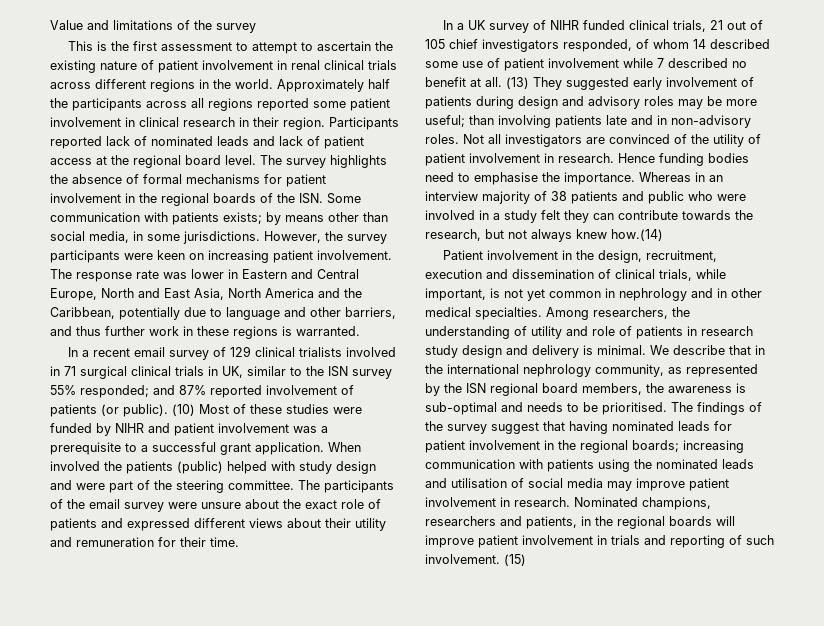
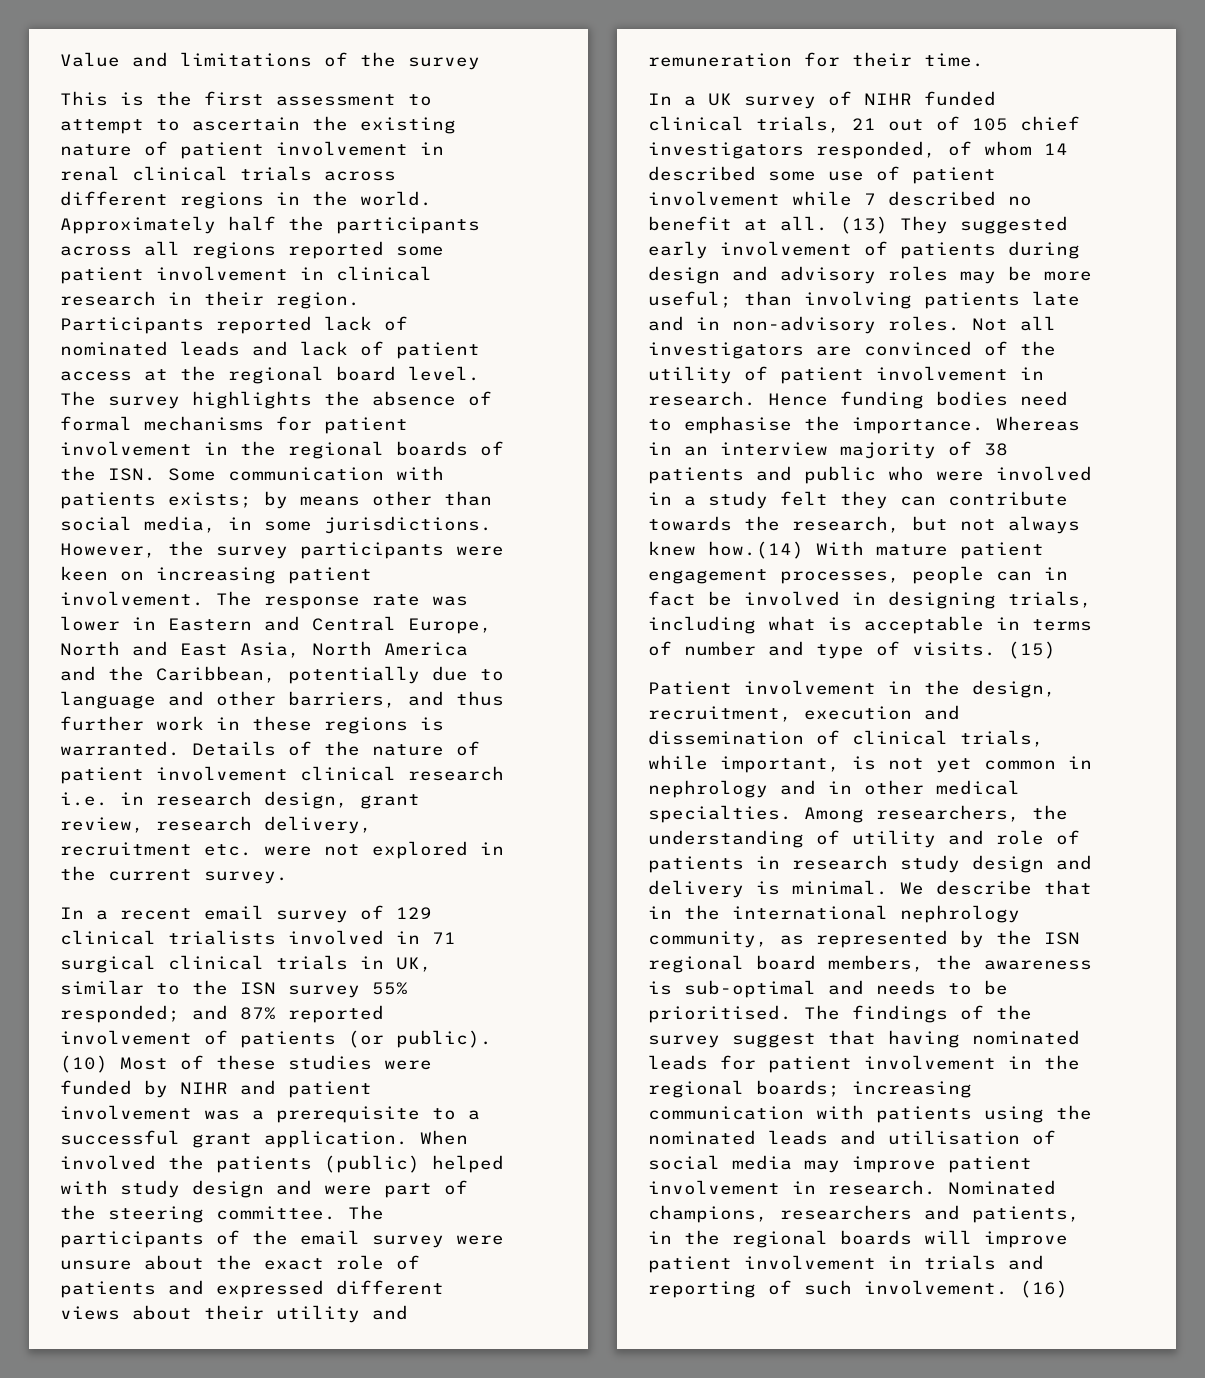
+ Details of the nature of patient involvement clinical research i.e. in research design, grant review, research delivery, recruitment etc. were not explored in the current survey.
- Whereas in an interview majority of 38 patients and public who were involved in a study felt they can contribute towards the research, but not always knew how.(14)
+ Whereas in an interview majority of 38 patients and public who were involved in a study felt they can contribute towards the research, but not always knew how.(14) With mature patient engagement processes, people can in fact be involved in designing trials, including what is acceptable in terms of number and type of visits. (15)
- (15)
+ (16)

